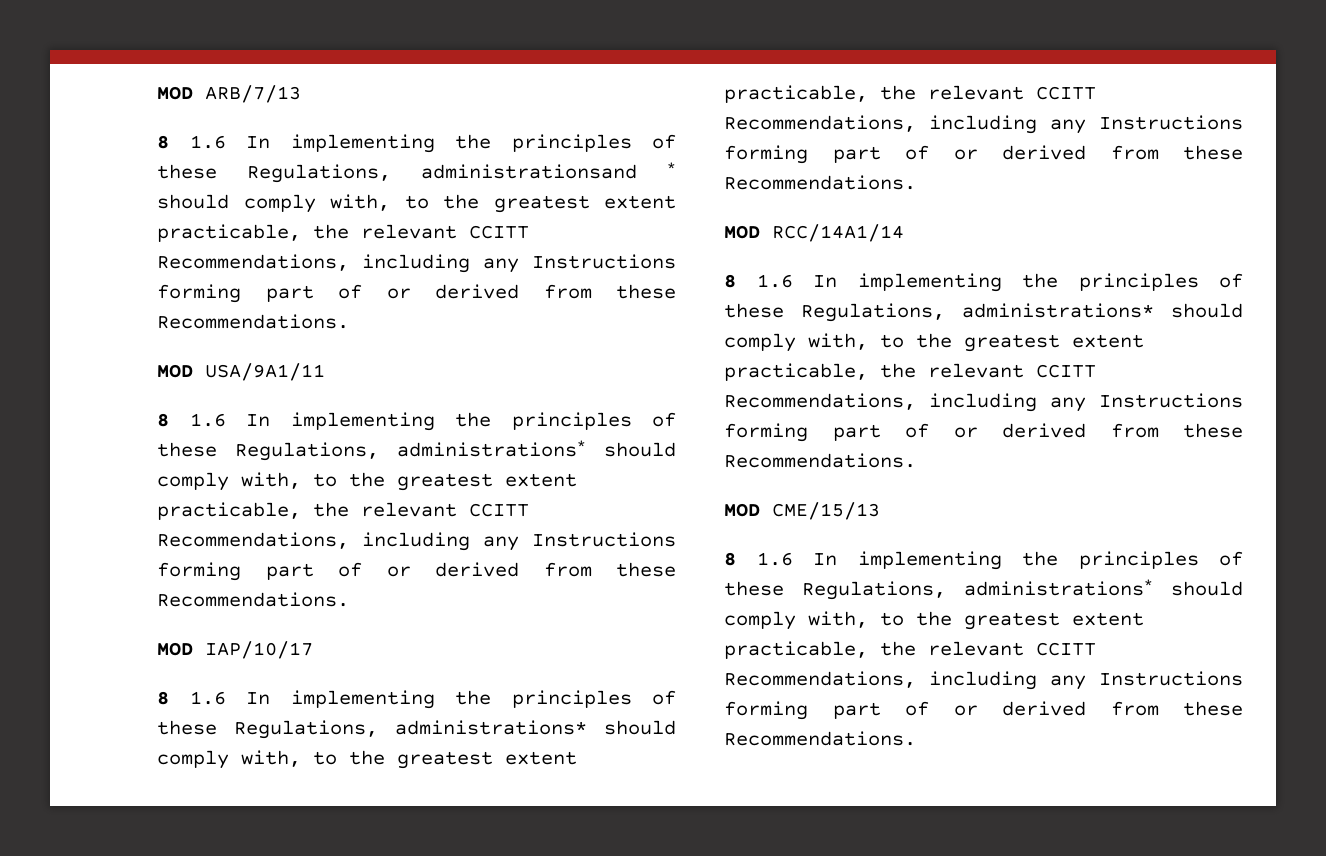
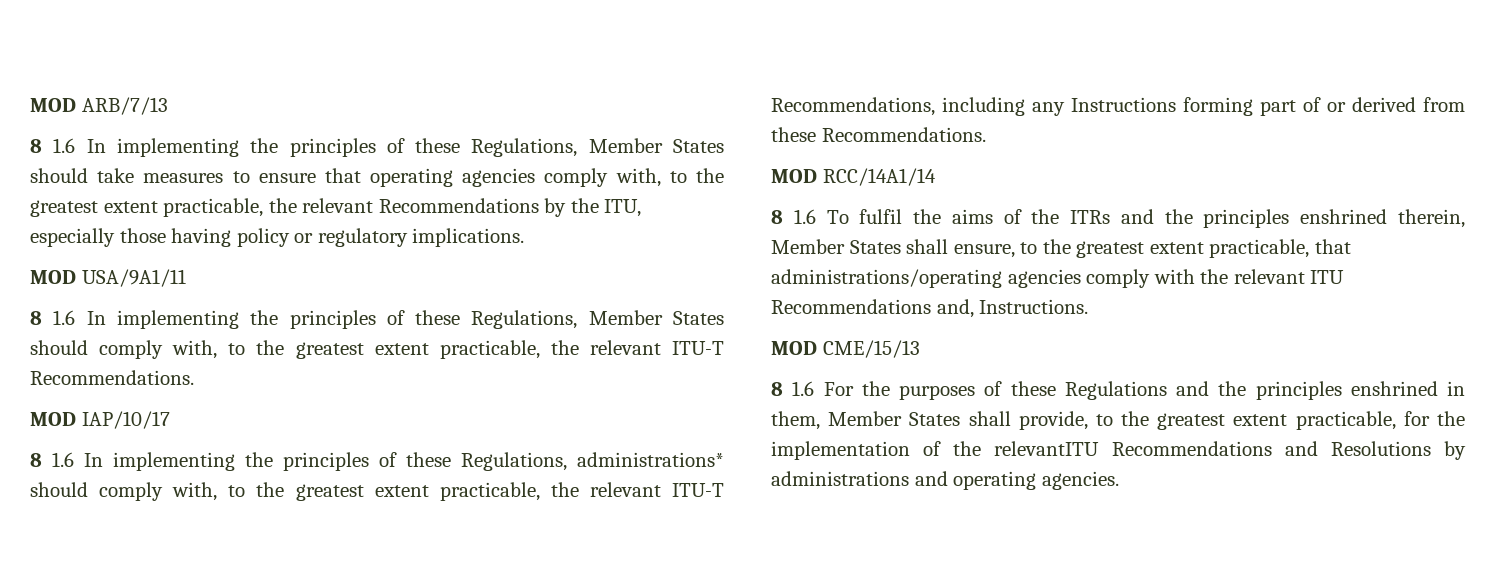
- 8 1.6 In implementing the principles of these Regulations, administrationsand * should comply with, to the greatest extent practicable, the relevant CCITT Recommendations, including any Instructions forming part of or derived from these Recommendations.
+ 8 1.6 In implementing the principles of these Regulations, Member States should take measures to ensure that operating agencies comply with, to the greatest extent practicable, the relevant Recommendations by the ITU, especially those having policy or regulatory implications.
  MOD USA/9A1/11
- 8 1.6 In implementing the principles of these Regulations, administrations* should comply with, to the greatest extent practicable, the relevant CCITT Recommendations, including any Instructions forming part of or derived from these Recommendations.
+ 8 1.6 In implementing the principles of these Regulations, Member States should comply with, to the greatest extent practicable, the relevant ITU-T Recommendations.
  MOD IAP/10/17
- 8 1.6 In implementing the principles of these Regulations, administrations* should comply with, to the greatest extent practicable, the relevant CCITT Recommendations, including any Instructions forming part of or derived from these Recommendations.
+ 8 1.6 In implementing the principles of these Regulations, administrations* should comply with, to the greatest extent practicable, the relevant ITU-T Recommendations, including any Instructions forming part of or derived from these Recommendations.
  MOD RCC/14A1/14
- 8 1.6 In implementing the principles of these Regulations, administrations* should comply with, to the greatest extent practicable, the relevant CCITT Recommendations, including any Instructions forming part of or derived from these Recommendations.
+ 8 1.6 To fulfil the aims of the ITRs and the principles enshrined therein, Member States shall ensure, to the greatest extent practicable, that administrations/operating agencies comply with the relevant ITU Recommendations and, Instructions.
  MOD CME/15/13
- 8 1.6 In implementing the principles of these Regulations, administrations* should comply with, to the greatest extent practicable, the relevant CCITT Recommendations, including any Instructions forming part of or derived from these Recommendations.
+ 8 1.6 For the purposes of these Regulations and the principles enshrined in them, Member States shall provide, to the greatest extent practicable, for the implementation of the relevantITU Recommendations and Resolutions by administrations and operating agencies.

